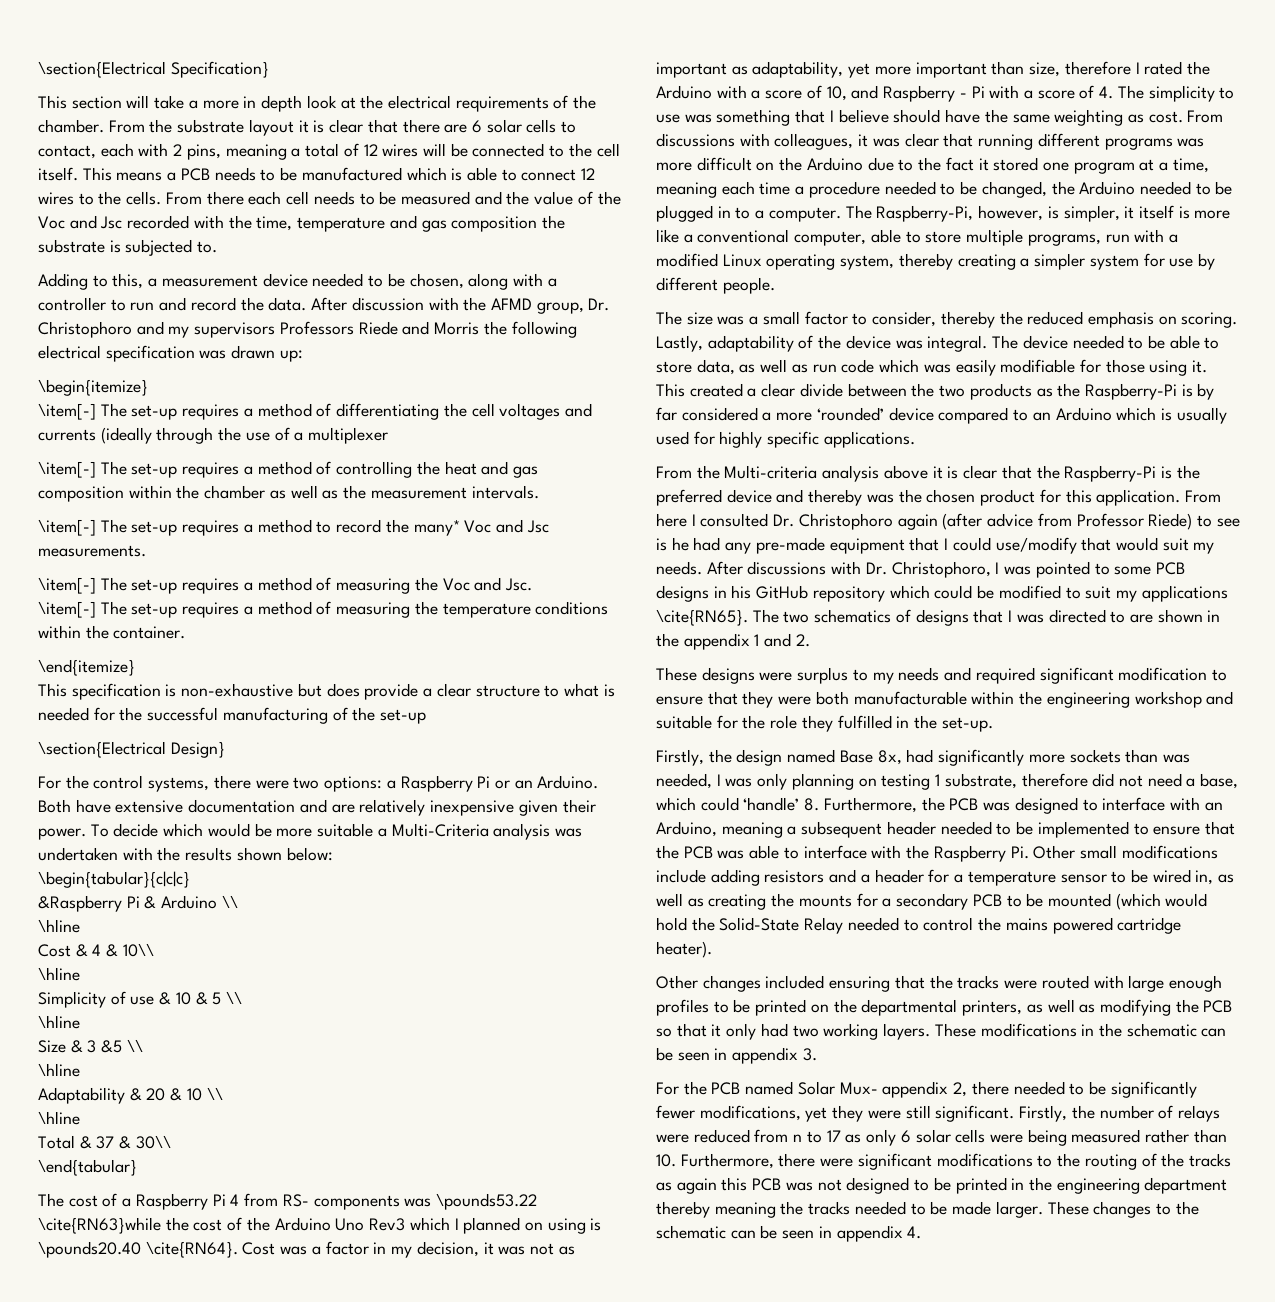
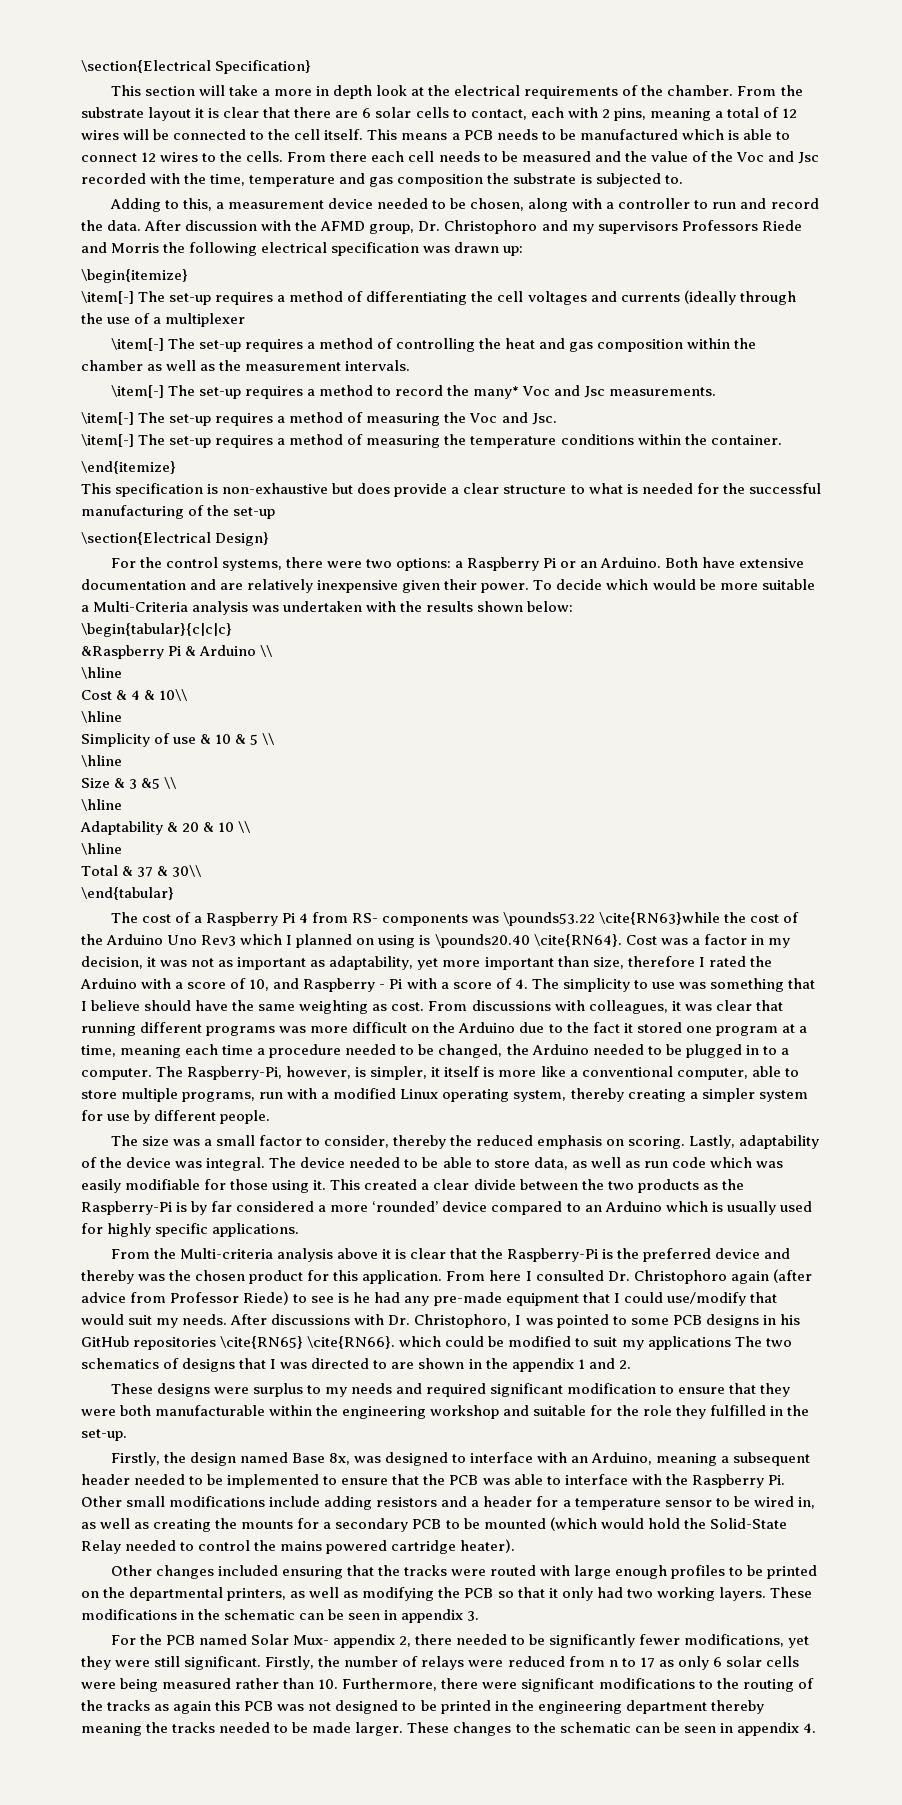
- After discussions with Dr. Christophoro, I was pointed to some PCB designs in his GitHub repository which could be modified to suit my applications \cite{RN65}. The two schematics of designs that I was directed to are shown in the appendix 1 and 2.
+ After discussions with Dr. Christophoro, I was pointed to some PCB designs in his GitHub repositories \cite{RN65} \cite{RN66}. which could be modified to suit my applications The two schematics of designs that I was directed to are shown in the appendix 1 and 2.
- Firstly, the design named Base 8x, had significantly more sockets than was needed, I was only planning on testing 1 substrate, therefore did not need a base, which could ‘handle’ 8. Furthermore, the PCB was designed to interface with an Arduino, meaning a subsequent header needed to be implemented to ensure that the PCB was able to interface with the Raspberry Pi. Other small modifications include adding resistors and a header for a temperature sensor to be wired in, as well as creating the mounts for a secondary PCB to be mounted (which would hold the Solid-State Relay needed to control the mains powered cartridge heater).
+ Firstly, the design named Base 8x, was designed to interface with an Arduino, meaning a subsequent header needed to be implemented to ensure that the PCB was able to interface with the Raspberry Pi. Other small modifications include adding resistors and a header for a temperature sensor to be wired in, as well as creating the mounts for a secondary PCB to be mounted (which would hold the Solid-State Relay needed to control the mains powered cartridge heater).

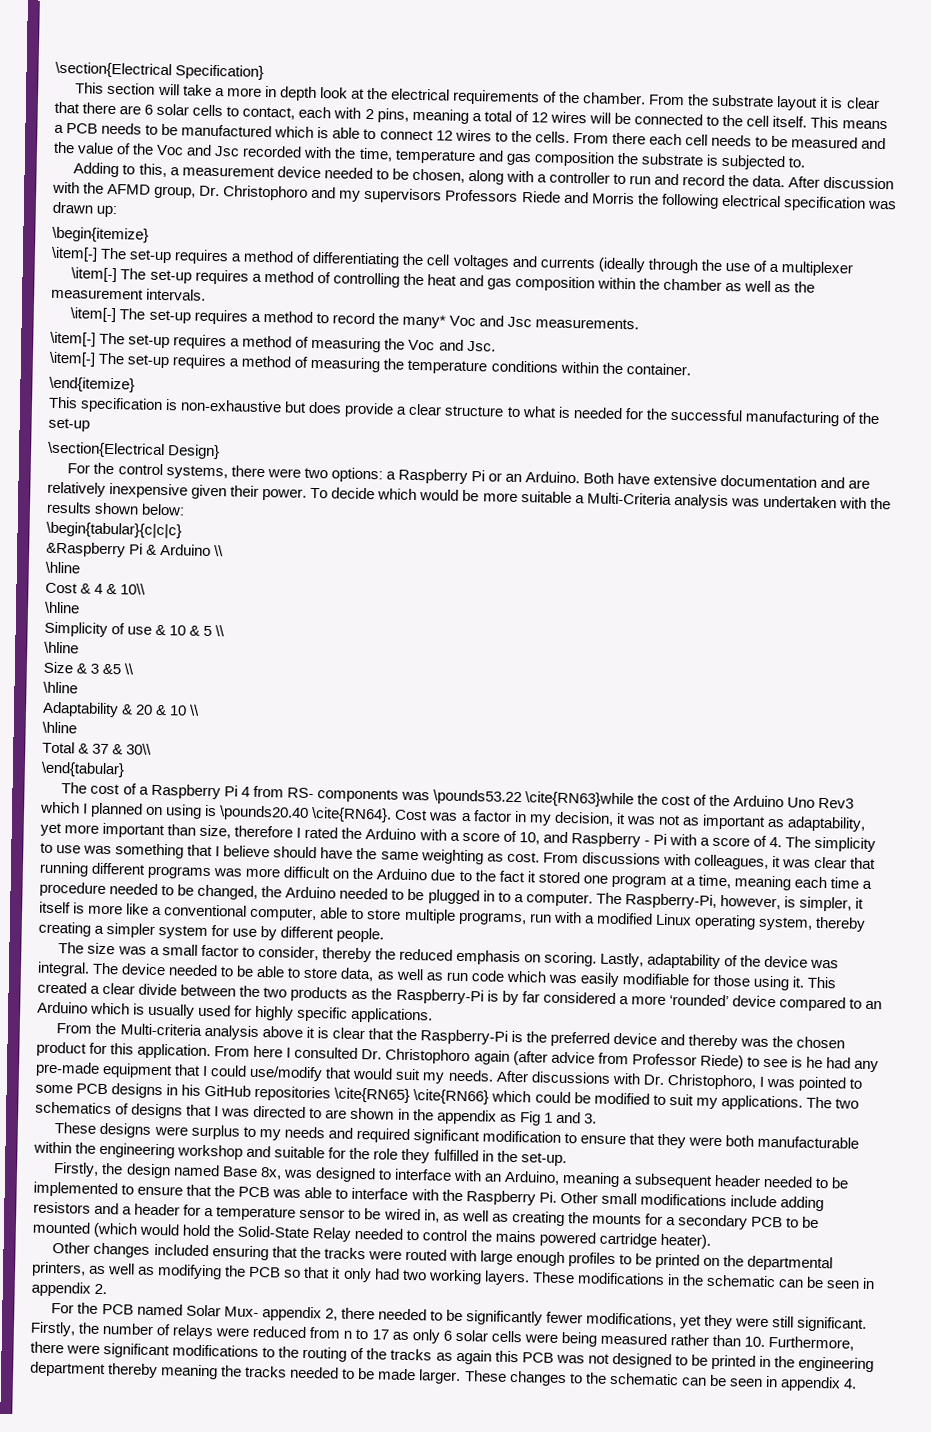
- After discussions with Dr. Christophoro, I was pointed to some PCB designs in his GitHub repositories \cite{RN65} \cite{RN66}. which could be modified to suit my applications The two schematics of designs that I was directed to are shown in the appendix 1 and 2.
+ After discussions with Dr. Christophoro, I was pointed to some PCB designs in his GitHub repositories \cite{RN65} \cite{RN66} which could be modified to suit my applications. The two schematics of designs that I was directed to are shown in the appendix as Fig 1 and 3.
- These modifications in the schematic can be seen in appendix 3.
+ These modifications in the schematic can be seen in appendix 2.

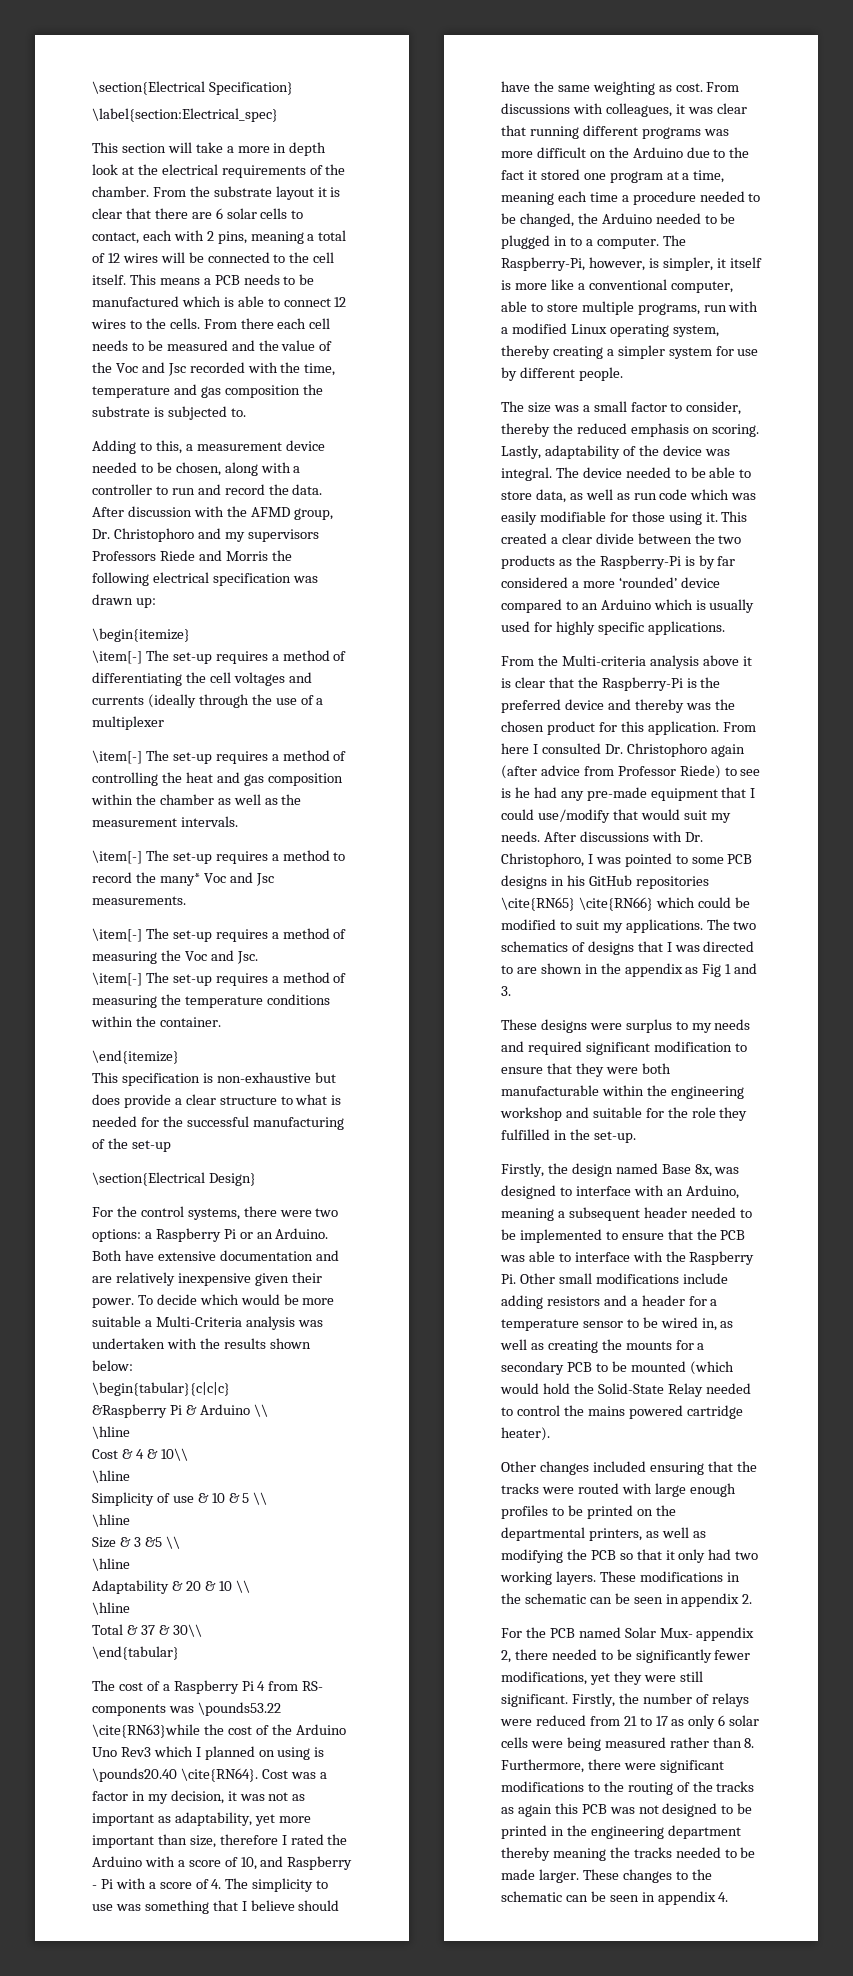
+ \label{section:Electrical_spec}
- Firstly, the number of relays were reduced from n to 17 as only 6 solar cells were being measured rather than 10. Furthermore, there were significant modifications to the routing of the tracks as again this PCB was not designed to be printed in the engineering department thereby meaning the tracks needed to be made larger.
+ Firstly, the number of relays were reduced from 21 to 17 as only 6 solar cells were being measured rather than 8. Furthermore, there were significant modifications to the routing of the tracks as again this PCB was not designed to be printed in the engineering department thereby meaning the tracks needed to be made larger.

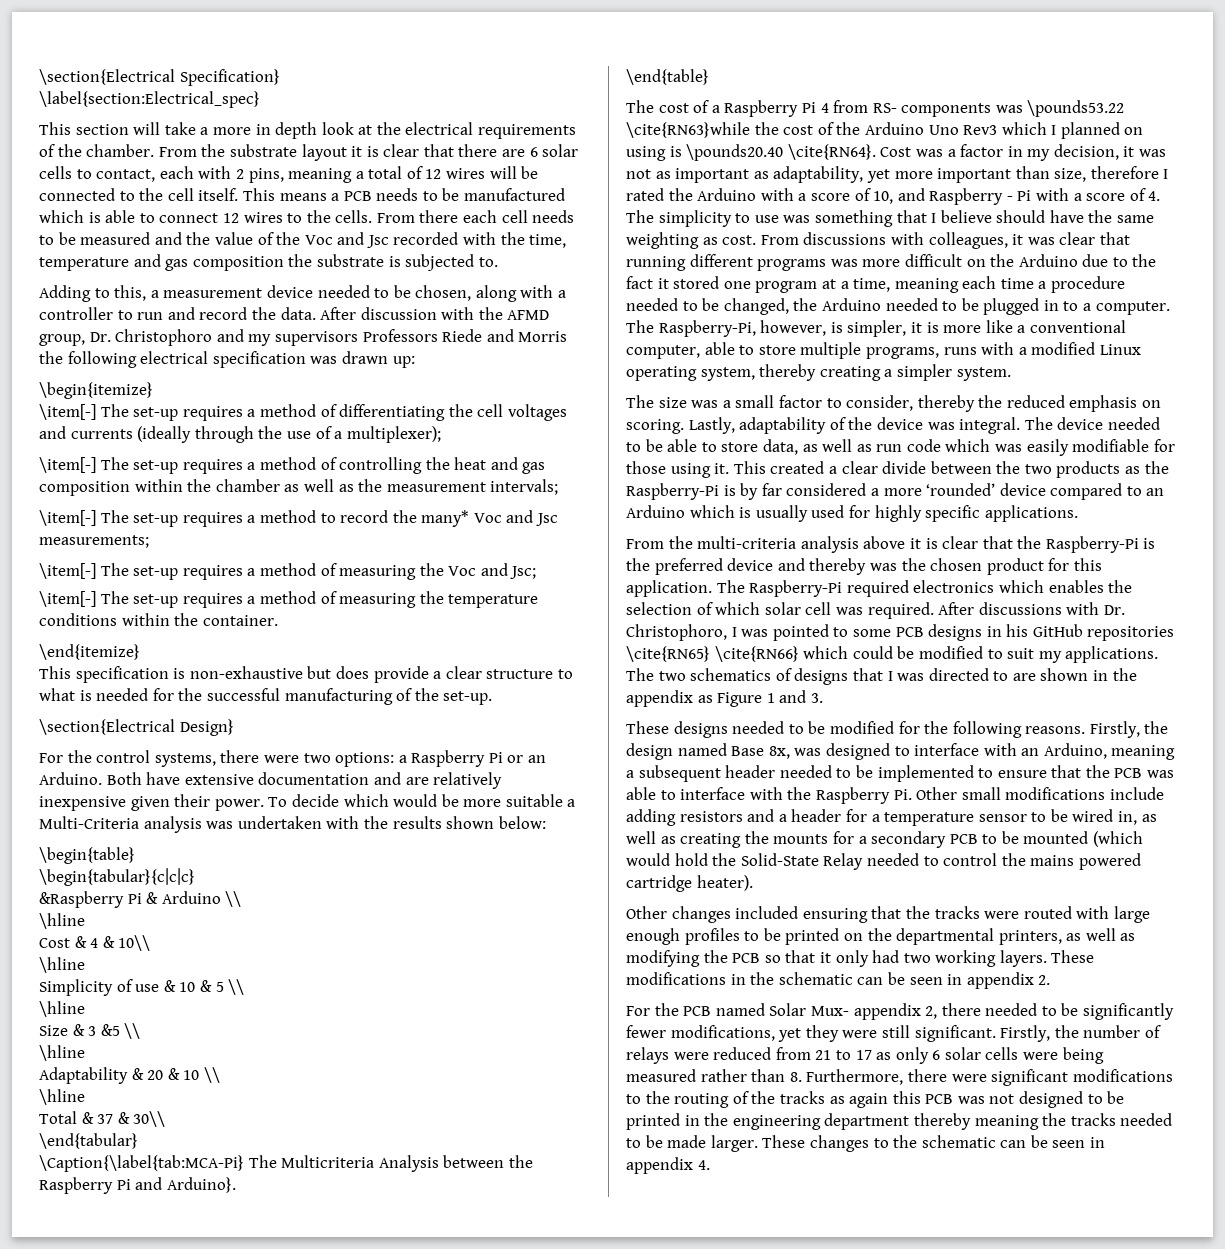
- \item[-] The set-up requires a method of differentiating the cell voltages and currents (ideally through the use of a multiplexer
+ \item[-] The set-up requires a method of differentiating the cell voltages and currents (ideally through the use of a multiplexer);
- \item[-] The set-up requires a method of controlling the heat and gas composition within the chamber as well as the measurement intervals.
+ \item[-] The set-up requires a method of controlling the heat and gas composition within the chamber as well as the measurement intervals;
- \item[-] The set-up requires a method to record the many* Voc and Jsc measurements.
+ \item[-] The set-up requires a method to record the many* Voc and Jsc measurements;
- \item[-] The set-up requires a method of measuring the Voc and Jsc.
+ \item[-] The set-up requires a method of measuring the Voc and Jsc;
- This specification is non-exhaustive but does provide a clear structure to what is needed for the successful manufacturing of the set-up
+ This specification is non-exhaustive but does provide a clear structure to what is needed for the successful manufacturing of the set-up.
+ \begin{table}
+ \Caption{\label{tab:MCA-Pi} The Multicriteria Analysis between the Raspberry Pi and Arduino}.
+ \end{table}
- The Raspberry-Pi, however, is simpler, it itself is more like a conventional computer, able to store multiple programs, run with a modified Linux operating system, thereby creating a simpler system for use by different people.
+ The Raspberry-Pi, however, is simpler, it is more like a conventional computer, able to store multiple programs, runs with a modified Linux operating system, thereby creating a simpler system.
- From the Multi-criteria analysis above it is clear that the Raspberry-Pi is the preferred device and thereby was the chosen product for this application.
+ From the multi-criteria analysis above it is clear that the Raspberry-Pi is the preferred device and thereby was the chosen product for this application.
- From here I consulted Dr. Christophoro again (after advice from Professor Riede) to see is he had any pre-made equipment that I could use/modify that would suit my needs.
+ The Raspberry-Pi required electronics which enables the selection of which solar cell was required.
- The two schematics of designs that I was directed to are shown in the appendix as Fig 1 and 3.
+ The two schematics of designs that I was directed to are shown in the appendix as Figure 1 and 3.
- These designs were surplus to my needs and required significant modification to ensure that they were both manufacturable within the engineering workshop and suitable for the role they fulfilled in the set-up.
- Firstly, the design named Base 8x, was designed to interface with an Arduino, meaning a subsequent header needed to be implemented to ensure that the PCB was able to interface with the Raspberry Pi. Other small modifications include adding resistors and a header for a temperature sensor to be wired in, as well as creating the mounts for a secondary PCB to be mounted (which would hold the Solid-State Relay needed to control the mains powered cartridge heater).
+ These designs needed to be modified for the following reasons. Firstly, the design named Base 8x, was designed to interface with an Arduino, meaning a subsequent header needed to be implemented to ensure that the PCB was able to interface with the Raspberry Pi. Other small modifications include adding resistors and a header for a temperature sensor to be wired in, as well as creating the mounts for a secondary PCB to be mounted (which would hold the Solid-State Relay needed to control the mains powered cartridge heater).

